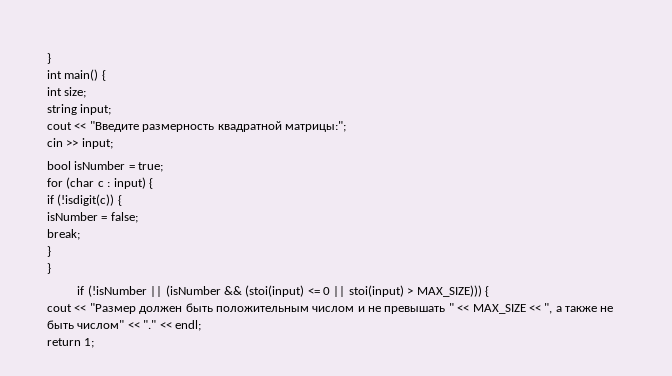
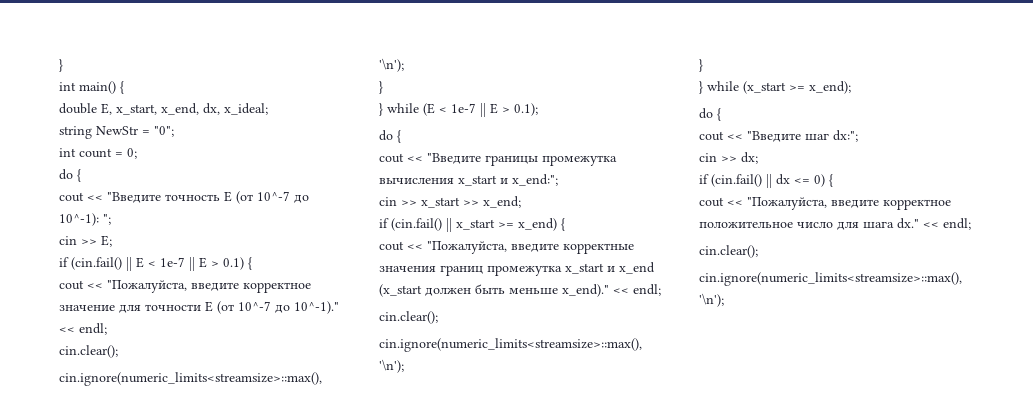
- int size;
- string input;
- cout << "Введите размерность квадратной матрицы:";
- cin >> input;
- bool isNumber = true;
- for (char c : input) {
- if (!isdigit(c)) {
- isNumber = false;
- break;
+ double E, x_start, x_end, dx, x_ideal;
+ string NewStr = "0";
+ int count = 0;
+ do {
+ cout << "Введите точность E (от 10^-7 до 10^-1): ";
+ cin >> E;
+ if (cin.fail() || E < 1e-7 || E > 0.1) {
+ cout << "Пожалуйста, введите корректное значение для точности E (от 10^-7 до 10^-1)." << endl;
+ cin.clear();
+ cin.ignore(numeric_limits<streamsize>::max(), '\n');
  }
+ } while (E < 1e-7 || E > 0.1);
+ do {
+ cout << "Введите границы промежутка вычисления x_start и x_end:";
+ cin >> x_start >> x_end;
+ if (cin.fail() || x_start >= x_end) {
+ cout << "Пожалуйста, введите корректные значения границ промежутка x_start и x_end (x_start должен быть меньше x_end)." << endl;
+ cin.clear();
+ cin.ignore(numeric_limits<streamsize>::max(), '\n');
  }
- if (!isNumber || (isNumber && (stoi(input) <= 0 || stoi(input) > MAX_SIZE))) {
- cout << "Размер должен быть положительным числом и не превышать " << MAX_SIZE << ", а также не быть числом" << "." << endl;
- return 1;
+ } while (x_start >= x_end);
+ do {
+ cout << "Введите шаг dx:";
+ cin >> dx;
+ if (cin.fail() || dx <= 0) {
+ cout << "Пожалуйста, введите корректное положительное число для шага dx." << endl;
+ cin.clear();
+ cin.ignore(numeric_limits<streamsize>::max(), '\n');

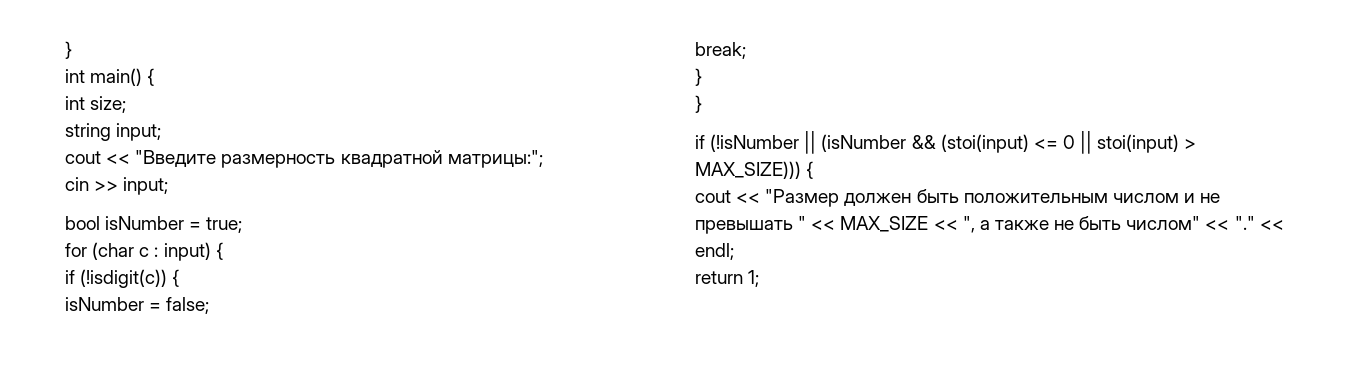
- double E, x_start, x_end, dx, x_ideal;
- string NewStr = "0";
- int count = 0;
- do {
- cout << "Введите точность E (от 10^-7 до 10^-1): ";
- cin >> E;
- if (cin.fail() || E < 1e-7 || E > 0.1) {
- cout << "Пожалуйста, введите корректное значение для точности E (от 10^-7 до 10^-1)." << endl;
- cin.clear();
- cin.ignore(numeric_limits<streamsize>::max(), '\n');
+ int size;
+ string input;
+ cout << "Введите размерность квадратной матрицы:";
+ cin >> input;
+ bool isNumber = true;
+ for (char c : input) {
+ if (!isdigit(c)) {
+ isNumber = false;
+ break;
  }
- } while (E < 1e-7 || E > 0.1);
- do {
- cout << "Введите границы промежутка вычисления x_start и x_end:";
- cin >> x_start >> x_end;
- if (cin.fail() || x_start >= x_end) {
- cout << "Пожалуйста, введите корректные значения границ промежутка x_start и x_end (x_start должен быть меньше x_end)." << endl;
- cin.clear();
- cin.ignore(numeric_limits<streamsize>::max(), '\n');
  }
- } while (x_start >= x_end);
- do {
- cout << "Введите шаг dx:";
- cin >> dx;
- if (cin.fail() || dx <= 0) {
- cout << "Пожалуйста, введите корректное положительное число для шага dx." << endl;
- cin.clear();
- cin.ignore(numeric_limits<streamsize>::max(), '\n');
+ if (!isNumber || (isNumber && (stoi(input) <= 0 || stoi(input) > MAX_SIZE))) {
+ cout << "Размер должен быть положительным числом и не превышать " << MAX_SIZE << ", а также не быть числом" << "." << endl;
+ return 1;

